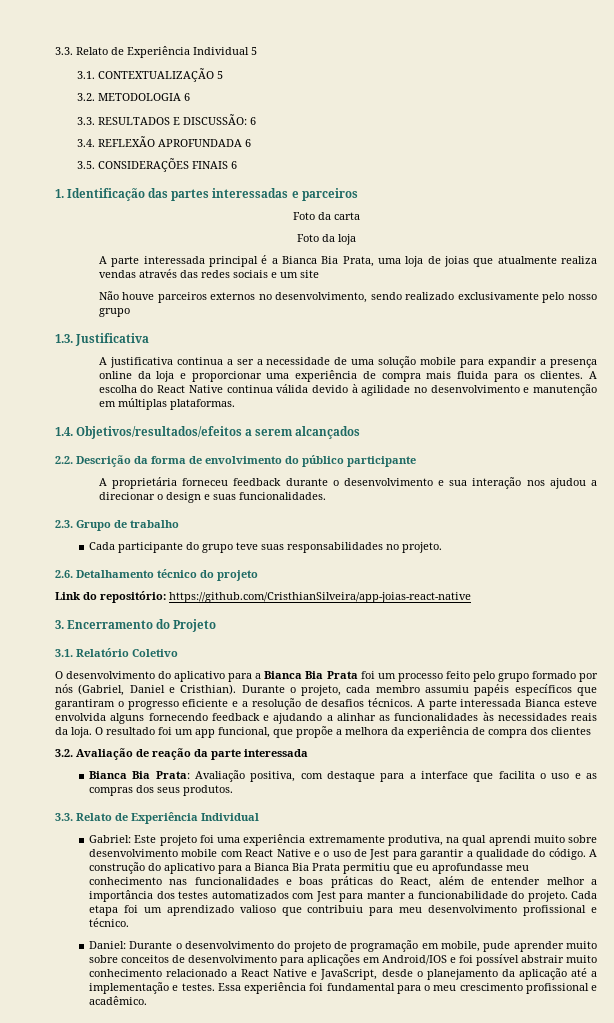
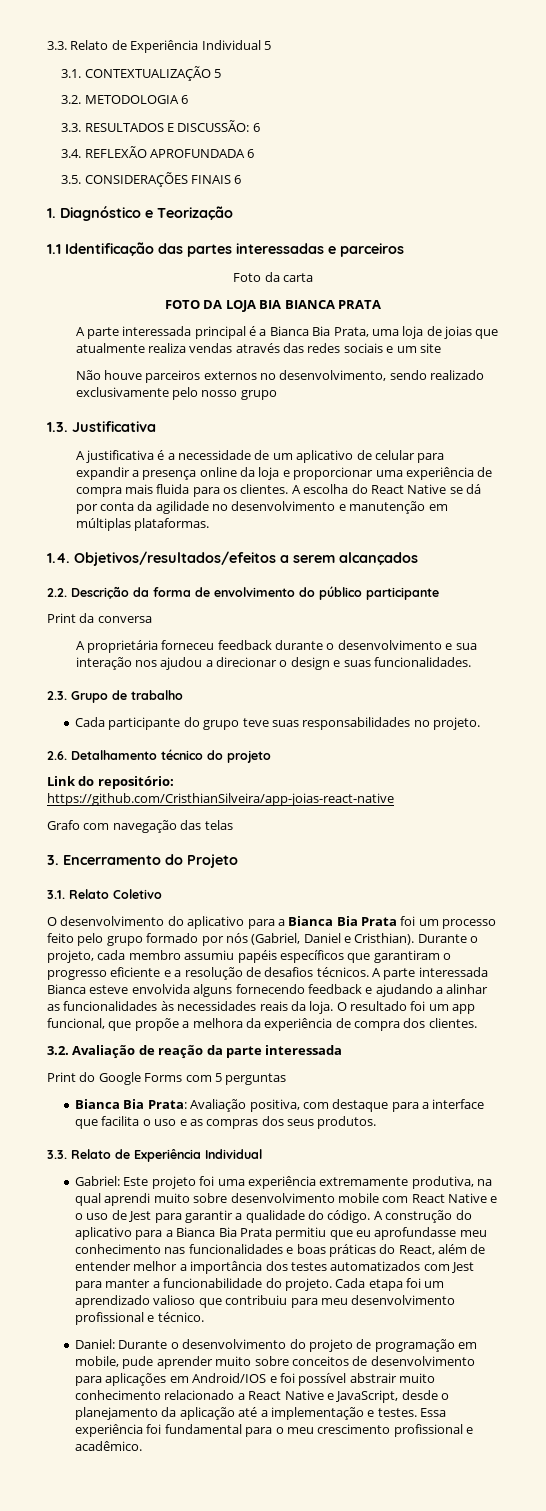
- 1. Identificação das partes interessadas e parceiros
+ 1. Diagnóstico e Teorização
+ 1.1 Identificação das partes interessadas e parceiros
- Foto da loja
+ FOTO DA LOJA BIA BIANCA PRATA
- A justificativa continua a ser a necessidade de uma solução mobile para expandir a presença online da loja e proporcionar uma experiência de compra mais fluida para os clientes.
+ A justificativa é a necessidade de um aplicativo de celular para expandir a presença online da loja e proporcionar uma experiência de compra mais fluida para os clientes.
- A escolha do React Native continua válida devido à agilidade no desenvolvimento e manutenção em múltiplas plataformas.
+ A escolha do React Native se dá por conta da agilidade no desenvolvimento e manutenção em múltiplas plataformas.
+ Print da conversa
+ Grafo com navegação das telas
- 3.1. Relatório Coletivo
+ 3.1. Relato Coletivo
- O resultado foi um app funcional, que propõe a melhora da experiência de compra dos clientes
+ O resultado foi um app funcional, que propõe a melhora da experiência de compra dos clientes.
+ Print do Google Forms com 5 perguntas

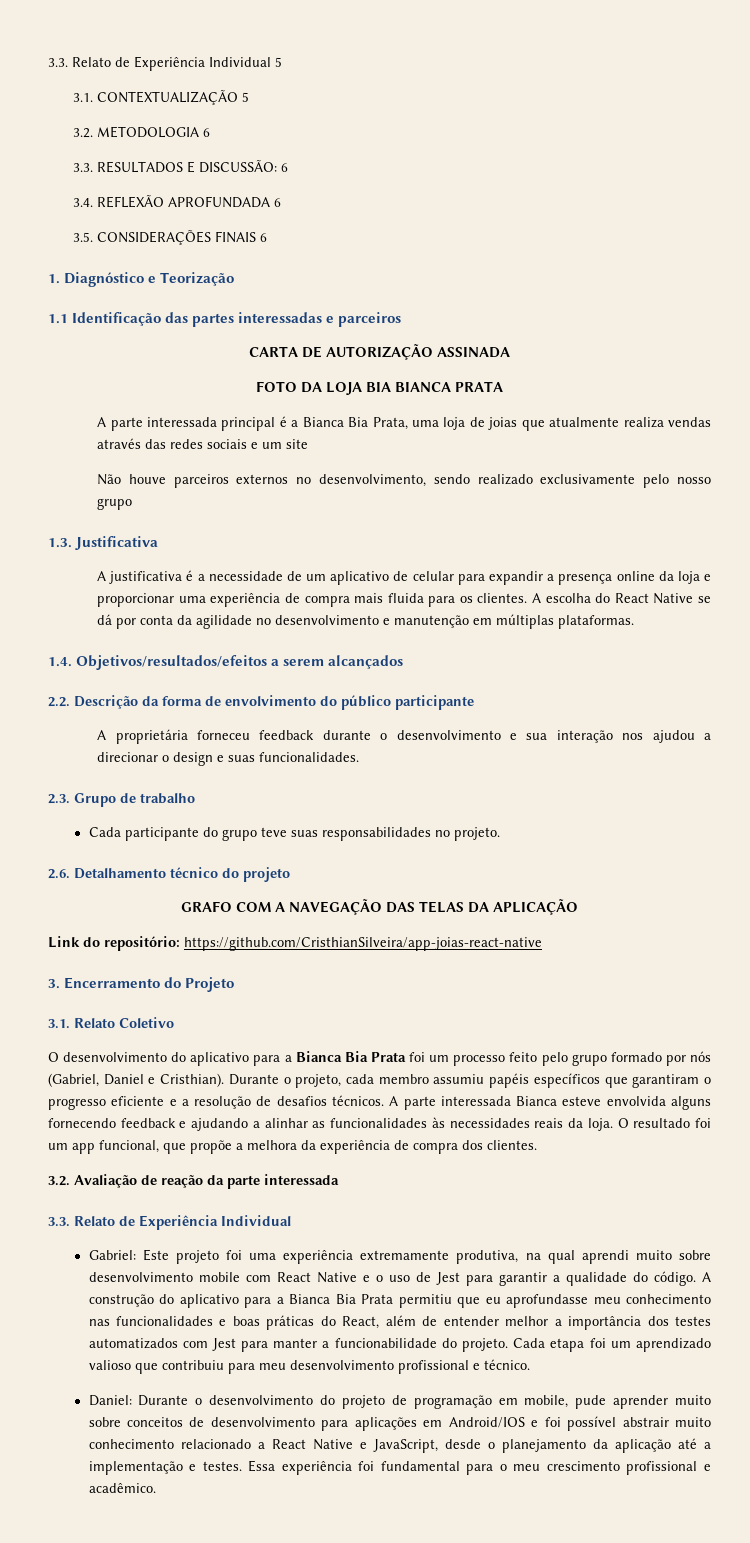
- Foto da carta
+ CARTA DE AUTORIZAÇÃO ASSINADA
- Print da conversa
+ GRAFO COM A NAVEGAÇÃO DAS TELAS DA APLICAÇÃO
- Grafo com navegação das telas
- Print do Google Forms com 5 perguntas
- Bianca Bia Prata: Avaliação positiva, com destaque para a interface que facilita o uso e as compras dos seus produtos.

